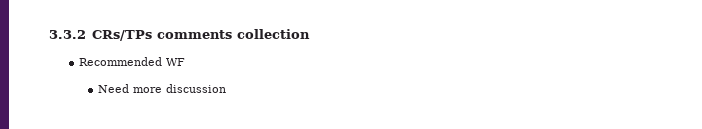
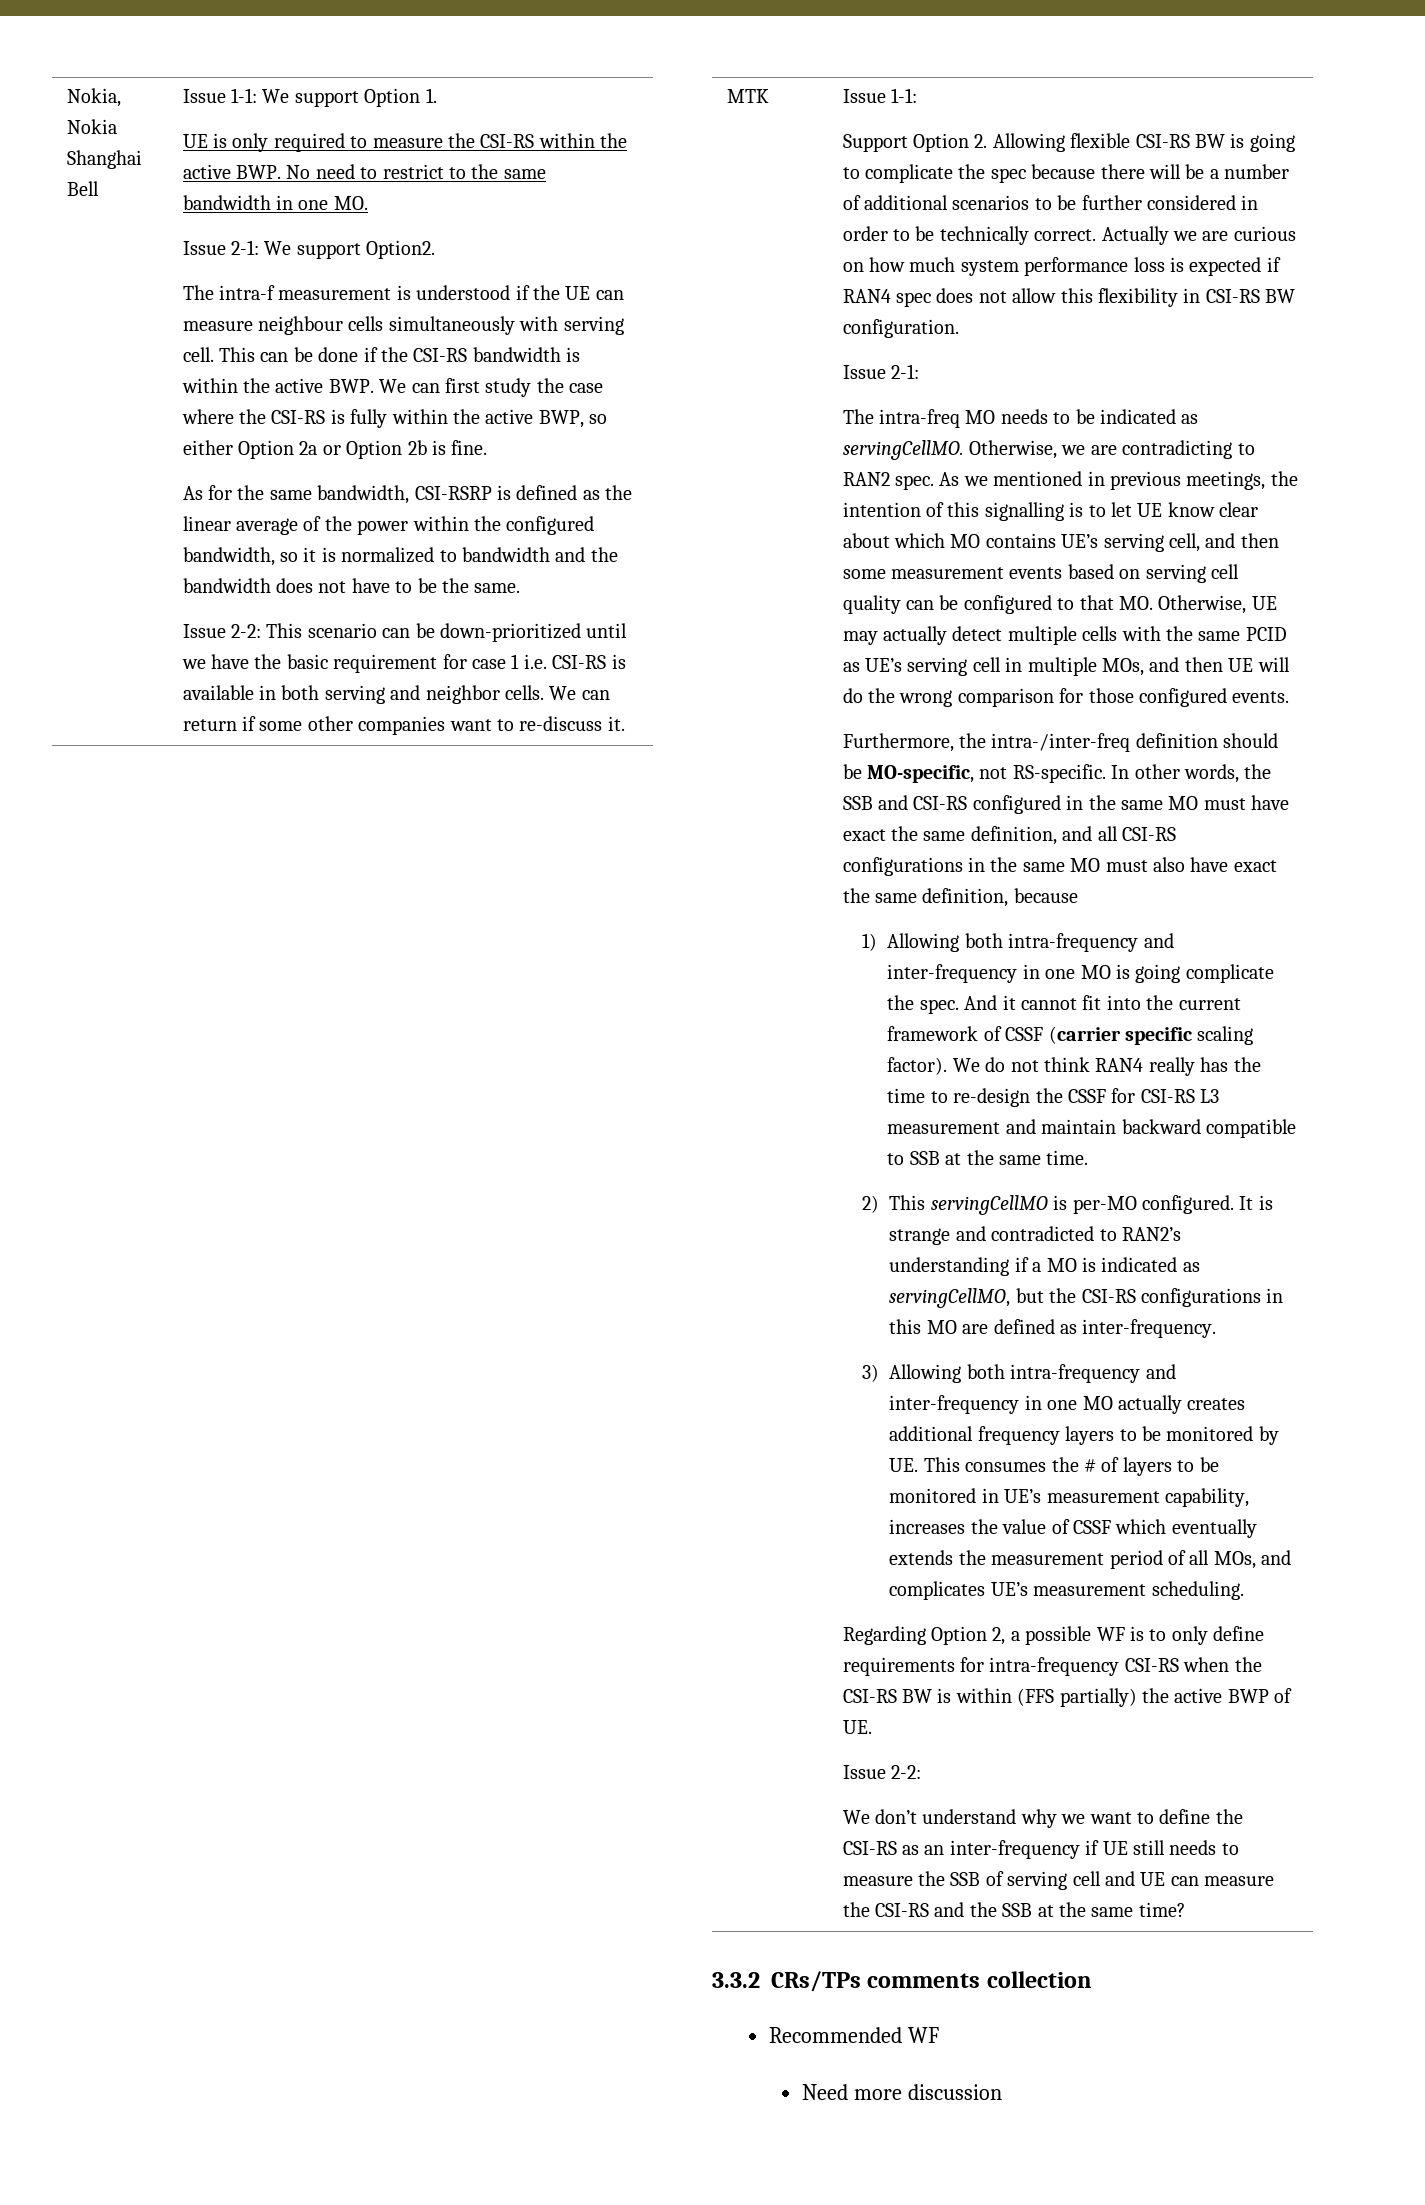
+ Nokia, Nokia Shanghai Bell | Issue 1-1: We support Option 1.
+ UE is only required to measure the CSI-RS within the active BWP. No need to restrict to the same bandwidth in one MO.
+ Issue 2-1: We support Option2.
+ The intra-f measurement is understood if the UE can measure neighbour cells simultaneously with serving cell. This can be done if the CSI-RS bandwidth is within the active BWP. We can first study the case where the CSI-RS is fully within the active BWP, so either Option 2a or Option 2b is fine.
+ As for the same bandwidth, CSI-RSRP is defined as the linear average of the power within the configured bandwidth, so it is normalized to bandwidth and the bandwidth does not have to be the same.
+ Issue 2-2: This scenario can be down-prioritized until we have the basic requirement for case 1 i.e. CSI-RS is available in both serving and neighbor cells. We can return if some other companies want to re-discuss it.
+ MTK | Issue 1-1:
+ Support Option 2. Allowing flexible CSI-RS BW is going to complicate the spec because there will be a number of additional scenarios to be further considered in order to be technically correct. Actually we are curious on how much system performance loss is expected if RAN4 spec does not allow this flexibility in CSI-RS BW configuration.
+ Issue 2-1:
+ The intra-freq MO needs to be indicated as servingCellMO. Otherwise, we are contradicting to RAN2 spec. As we mentioned in previous meetings, the intention of this signalling is to let UE know clear about which MO contains UE’s serving cell, and then some measurement events based on serving cell quality can be configured to that MO. Otherwise, UE may actually detect multiple cells with the same PCID as UE’s serving cell in multiple MOs, and then UE will do the wrong comparison for those configured events.
+ Furthermore, the intra-/inter-freq definition should be MO-specific, not RS-specific. In other words, the SSB and CSI-RS configured in the same MO must have exact the same definition, and all CSI-RS configurations in the same MO must also have exact the same definition, because
+ 1) Allowing both intra-frequency and inter-frequency in one MO is going complicate the spec. And it cannot fit into the current framework of CSSF (carrier specific scaling factor). We do not think RAN4 really has the time to re-design the CSSF for CSI-RS L3 measurement and maintain backward compatible to SSB at the same time.
+ 2) This servingCellMO is per-MO configured. It is strange and contradicted to RAN2’s understanding if a MO is indicated as servingCellMO, but the CSI-RS configurations in this MO are defined as inter-frequency.
+ 3) Allowing both intra-frequency and inter-frequency in one MO actually creates additional frequency layers to be monitored by UE. This consumes the # of layers to be monitored in UE’s measurement capability, increases the value of CSSF which eventually extends the measurement period of all MOs, and complicates UE’s measurement scheduling.
+ Regarding Option 2, a possible WF is to only define requirements for intra-frequency CSI-RS when the CSI-RS BW is within (FFS partially) the active BWP of UE.
+ Issue 2-2:
+ We don’t understand why we want to define the CSI-RS as an inter-frequency if UE still needs to measure the SSB of serving cell and UE can measure the CSI-RS and the SSB at the same time?

